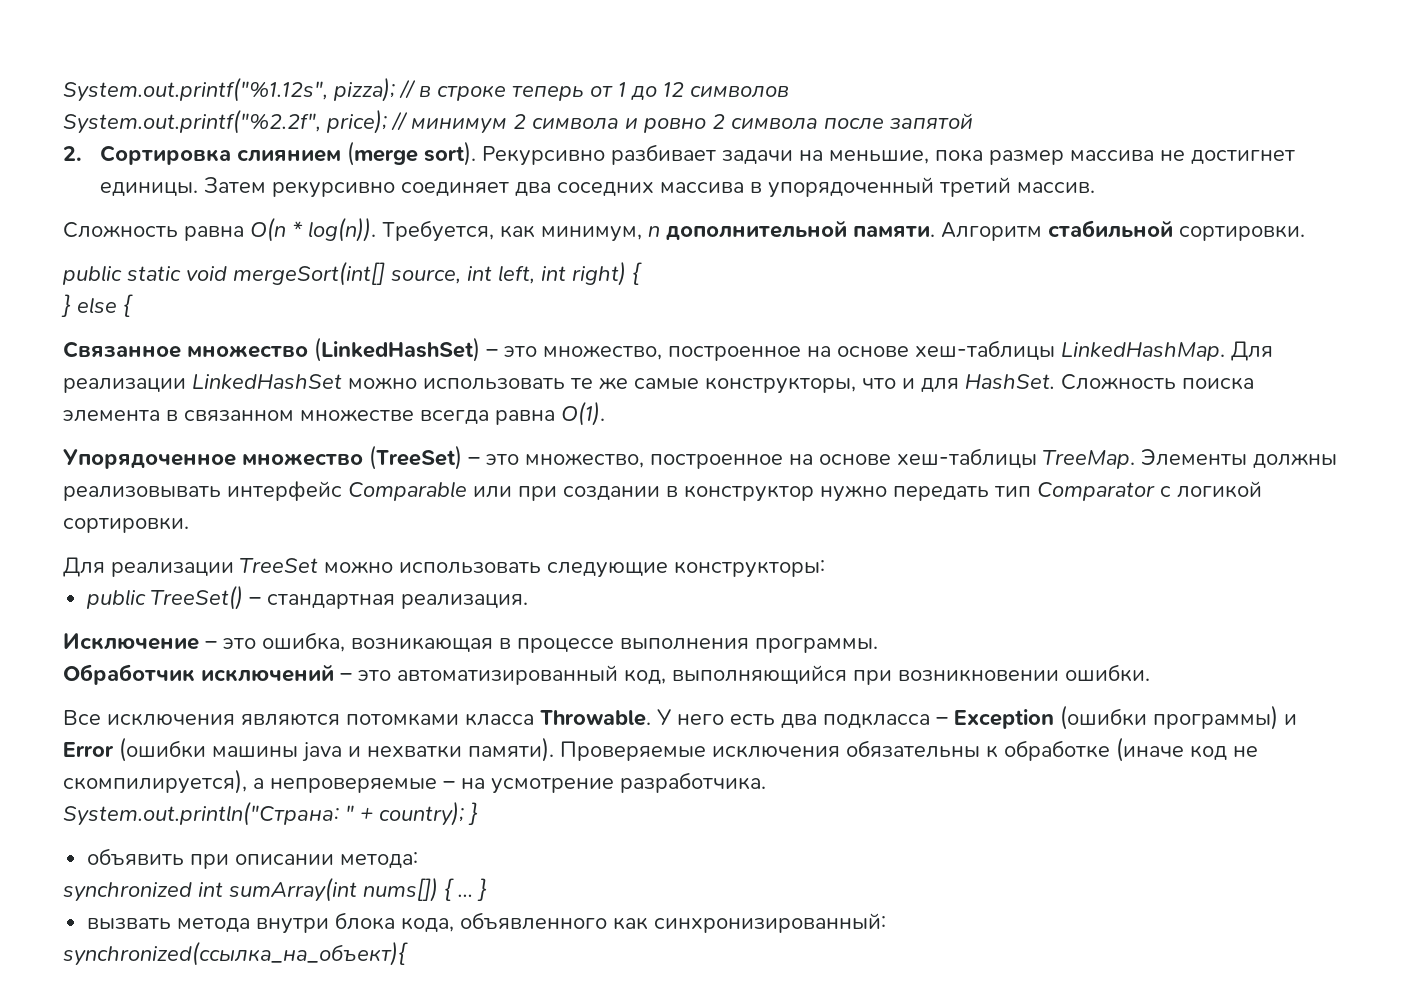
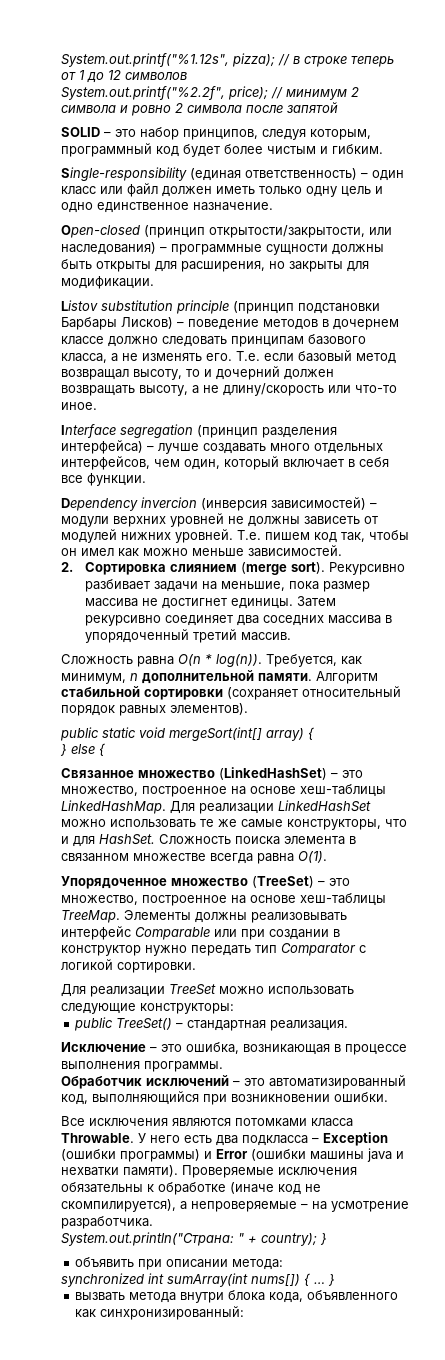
+ SOLID – это набор принципов, следуя которым, программный код будет более чистым и гибким.
+ Single-responsibility (единая ответственность) – один класс или файл должен иметь только одну цель и одно единственное назначение.
+ Open-closed (принцип открытости/закрытости, или наследования) – программные сущности должны быть открыты для расширения, но закрыты для модификации.
+ Listov substitution principle (принцип подстановки Барбары Лисков) – поведение методов в дочернем классе должно следовать принципам базового класса, а не изменять его. Т.е. если базовый метод возвращал высоту, то и дочерний должен возвращать высоту, а не длину/скорость или что-то иное.
+ Interface segregation (принцип разделения интерфейса) – лучше создавать много отдельных интерфейсов, чем один, который включает в себя все функции.
+ Dependency invercion (инверсия зависимостей) – модули верхних уровней не должны зависеть от модулей нижних уровней. Т.е. пишем код так, чтобы он имел как можно меньше зависимостей.
- Алгоритм стабильной сортировки.
+ Алгоритм стабильной сортировки (сохраняет относительный порядок равных элементов).
- public static void mergeSort(int[] source, int left, int right) {
+ public static void mergeSort(int[] array) {
- synchronized(ссылка_на_объект){

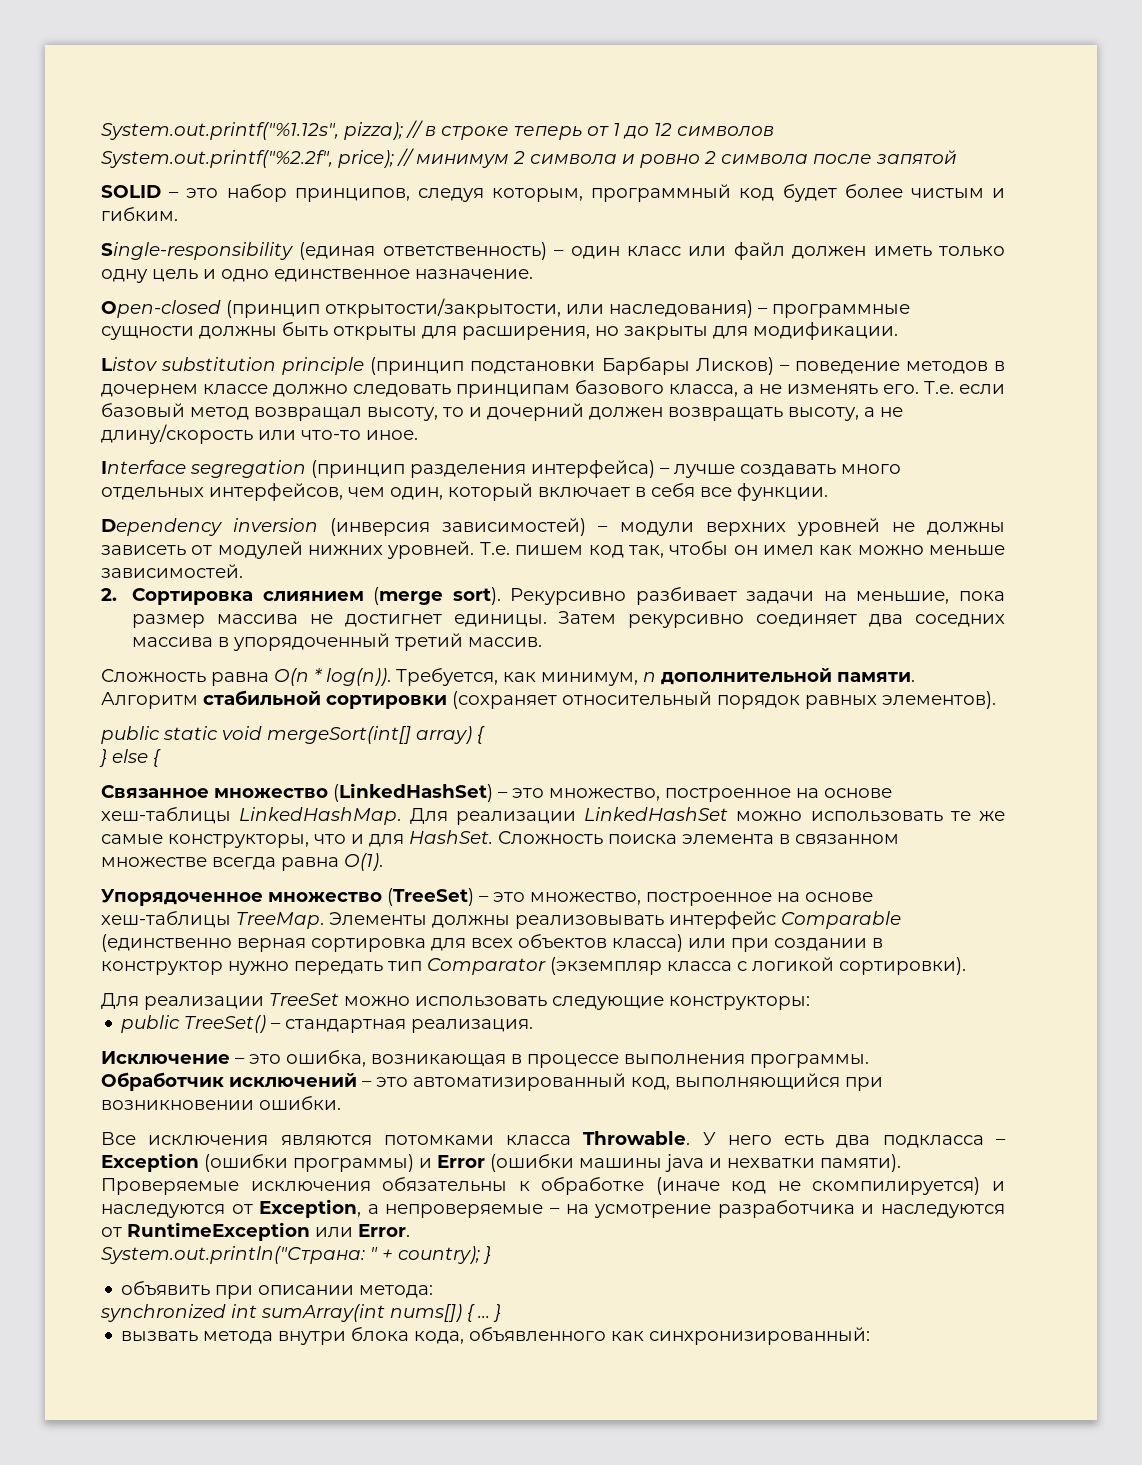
- Dependency invercion (инверсия зависимостей) – модули верхних уровней не должны зависеть от модулей нижних уровней.
+ Dependency inversion (инверсия зависимостей) – модули верхних уровней не должны зависеть от модулей нижних уровней.
- Элементы должны реализовывать интерфейс Comparable или при создании в конструктор нужно передать тип Comparator с логикой сортировки.
+ Элементы должны реализовывать интерфейс Comparable (единственно верная сортировка для всех объектов класса) или при создании в конструктор нужно передать тип Comparator (экземпляр класса с логикой сортировки).
- Проверяемые исключения обязательны к обработке (иначе код не скомпилируется), а непроверяемые – на усмотрение разработчика.
+ Проверяемые исключения обязательны к обработке (иначе код не скомпилируется) и наследуются от Exception, а непроверяемые – на усмотрение разработчика и наследуются от RuntimeException или Error.

